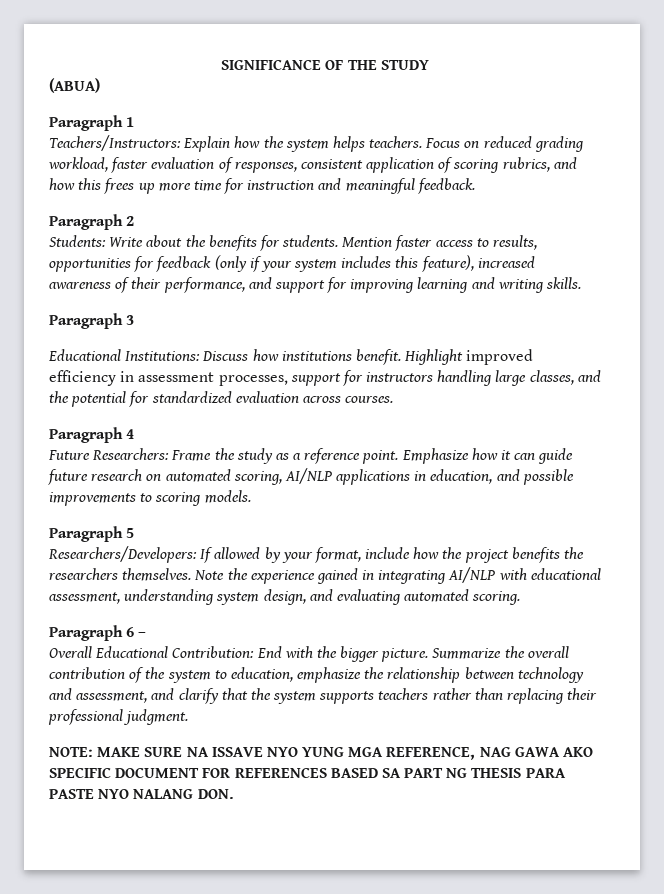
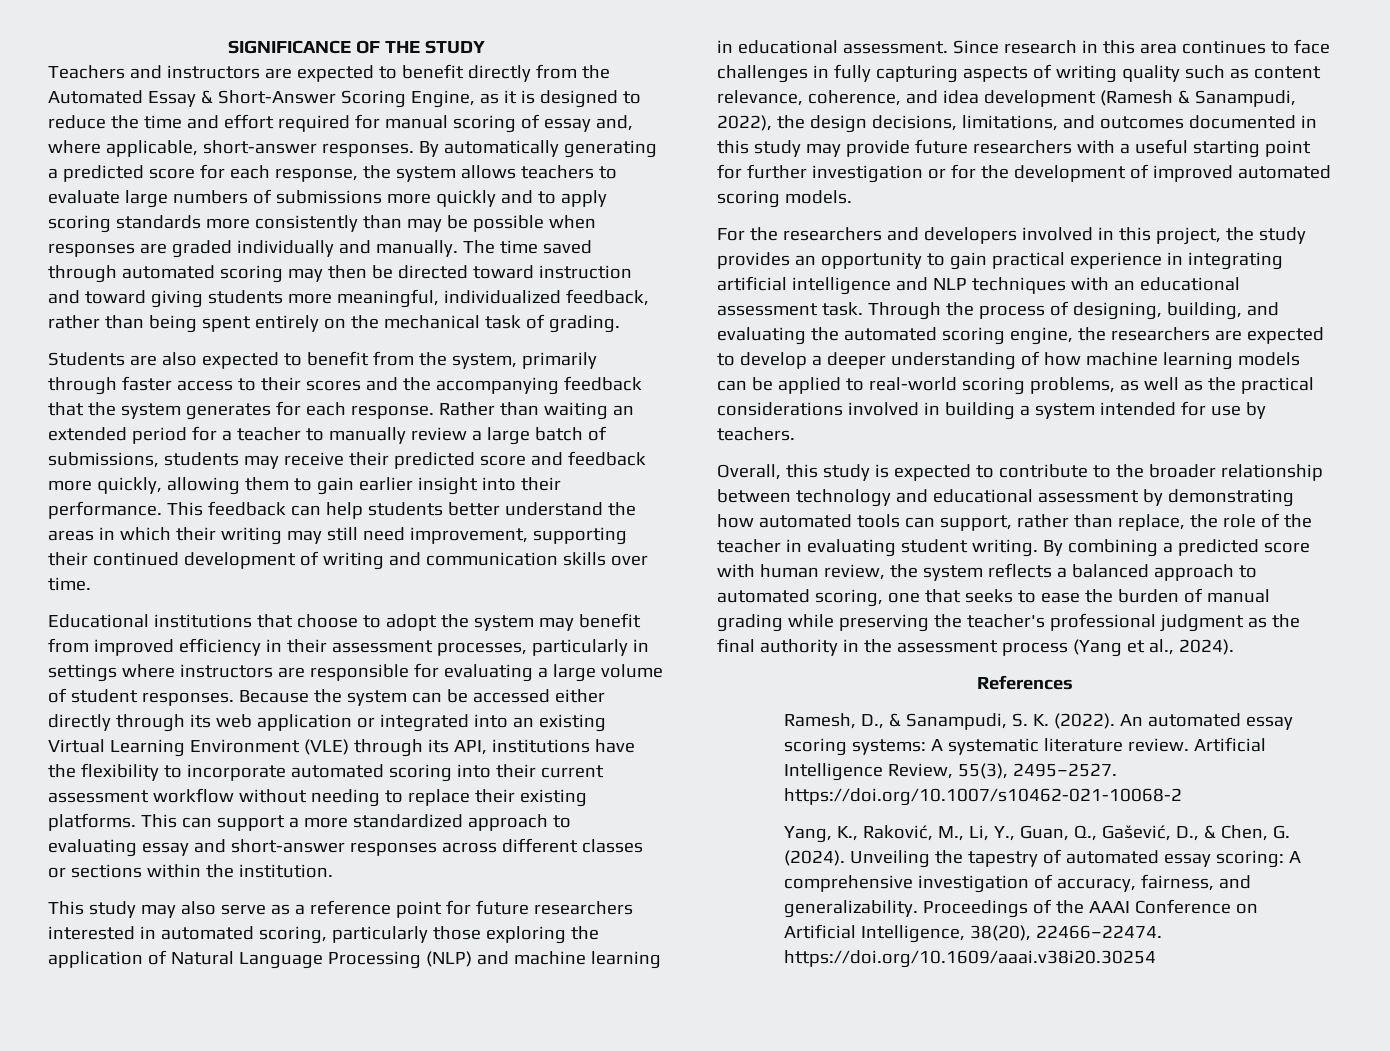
- (ABUA)
- Paragraph 1
- Teachers/Instructors: Explain how the system helps teachers. Focus on reduced grading workload, faster evaluation of responses, consistent application of scoring rubrics, and how this frees up more time for instruction and meaningful feedback.
- Paragraph 2
- Students: Write about the benefits for students. Mention faster access to results, opportunities for feedback (only if your system includes this feature), increased awareness of their performance, and support for improving learning and writing skills.
- Paragraph 3
- Educational Institutions: Discuss how institutions benefit. Highlight improved efficiency in assessment processes, support for instructors handling large classes, and the potential for standardized evaluation across courses.
- Paragraph 4
- Future Researchers: Frame the study as a reference point. Emphasize how it can guide future research on automated scoring, AI/NLP applications in education, and possible improvements to scoring models.
- Paragraph 5
- Researchers/Developers: If allowed by your format, include how the project benefits the researchers themselves. Note the experience gained in integrating AI/NLP with educational assessment, understanding system design, and evaluating automated scoring.
- Paragraph 6 –
- Overall Educational Contribution: End with the bigger picture. Summarize the overall contribution of the system to education, emphasize the relationship between technology and assessment, and clarify that the system supports teachers rather than replacing their professional judgment.
- NOTE: MAKE SURE NA ISSAVE NYO YUNG MGA REFERENCE, NAG GAWA AKO SPECIFIC DOCUMENT FOR REFERENCES BASED SA PART NG THESIS PARA PASTE NYO NALANG DON.
+ Teachers and instructors are expected to benefit directly from the Automated Essay & Short-Answer Scoring Engine, as it is designed to reduce the time and effort required for manual scoring of essay and, where applicable, short-answer responses. By automatically generating a predicted score for each response, the system allows teachers to evaluate large numbers of submissions more quickly and to apply scoring standards more consistently than may be possible when responses are graded individually and manually. The time saved through automated scoring may then be directed toward instruction and toward giving students more meaningful, individualized feedback, rather than being spent entirely on the mechanical task of grading.
+ Students are also expected to benefit from the system, primarily through faster access to their scores and the accompanying feedback that the system generates for each response. Rather than waiting an extended period for a teacher to manually review a large batch of submissions, students may receive their predicted score and feedback more quickly, allowing them to gain earlier insight into their performance. This feedback can help students better understand the areas in which their writing may still need improvement, supporting their continued development of writing and communication skills over time.
+ Educational institutions that choose to adopt the system may benefit from improved efficiency in their assessment processes, particularly in settings where instructors are responsible for evaluating a large volume of student responses. Because the system can be accessed either directly through its web application or integrated into an existing Virtual Learning Environment (VLE) through its API, institutions have the flexibility to incorporate automated scoring into their current assessment workflow without needing to replace their existing platforms. This can support a more standardized approach to evaluating essay and short-answer responses across different classes or sections within the institution.
+ This study may also serve as a reference point for future researchers interested in automated scoring, particularly those exploring the application of Natural Language Processing (NLP) and machine learning in educational assessment. Since research in this area continues to face challenges in fully capturing aspects of writing quality such as content relevance, coherence, and idea development (Ramesh & Sanampudi, 2022), the design decisions, limitations, and outcomes documented in this study may provide future researchers with a useful starting point for further investigation or for the development of improved automated scoring models.
+ For the researchers and developers involved in this project, the study provides an opportunity to gain practical experience in integrating artificial intelligence and NLP techniques with an educational assessment task. Through the process of designing, building, and evaluating the automated scoring engine, the researchers are expected to develop a deeper understanding of how machine learning models can be applied to real-world scoring problems, as well as the practical considerations involved in building a system intended for use by teachers.
+ Overall, this study is expected to contribute to the broader relationship between technology and educational assessment by demonstrating how automated tools can support, rather than replace, the role of the teacher in evaluating student writing. By combining a predicted score with human review, the system reflects a balanced approach to automated scoring, one that seeks to ease the burden of manual grading while preserving the teacher's professional judgment as the final authority in the assessment process (Yang et al., 2024).
+ References
+ Ramesh, D., & Sanampudi, S. K. (2022). An automated essay scoring systems: A systematic literature review. Artificial Intelligence Review, 55(3), 2495–2527. https://doi.org/10.1007/s10462-021-10068-2
+ Yang, K., Raković, M., Li, Y., Guan, Q., Gašević, D., & Chen, G. (2024). Unveiling the tapestry of automated essay scoring: A comprehensive investigation of accuracy, fairness, and generalizability. Proceedings of the AAAI Conference on Artificial Intelligence, 38(20), 22466–22474. https://doi.org/10.1609/aaai.v38i20.30254

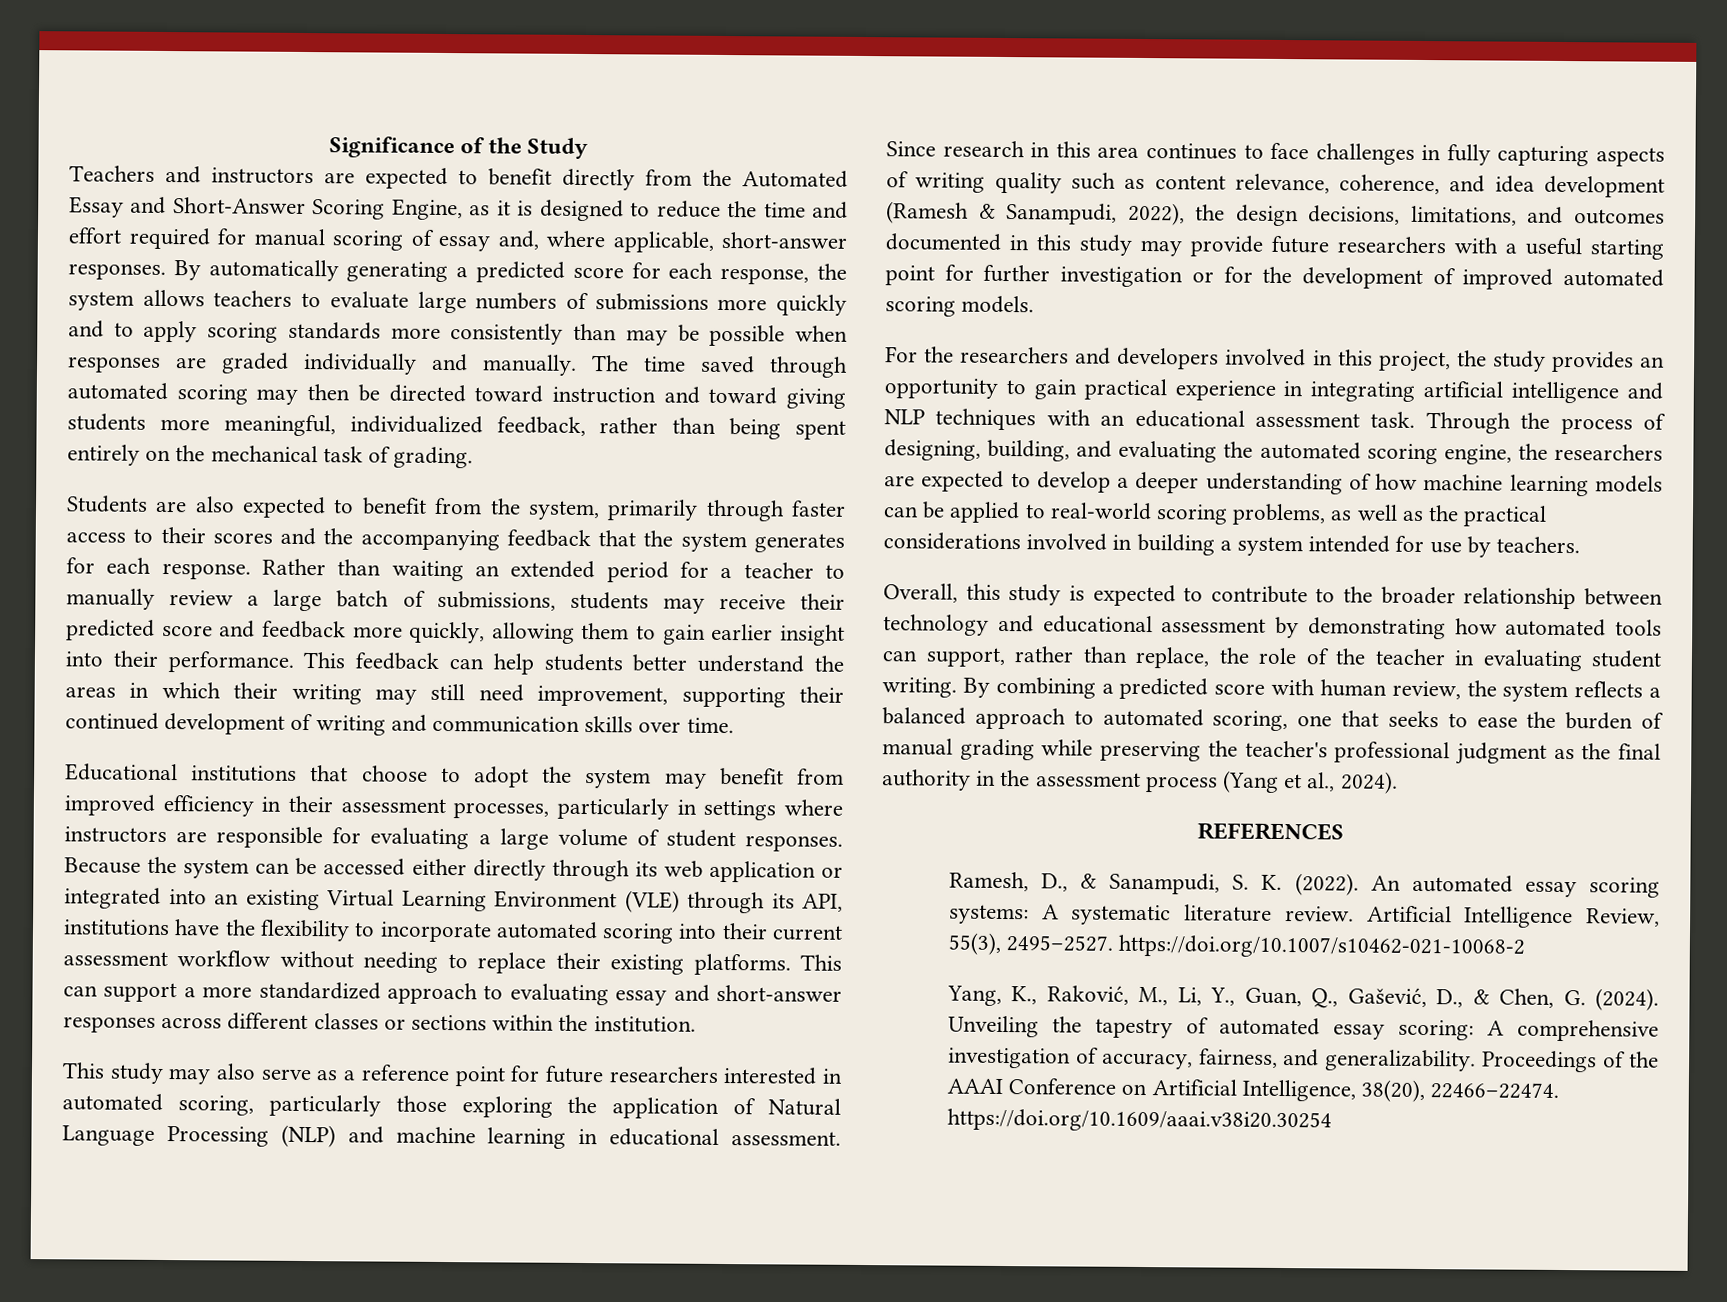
- SIGNIFICANCE OF THE STUDY
+ Significance of the Study
- Teachers and instructors are expected to benefit directly from the Automated Essay & Short-Answer Scoring Engine, as it is designed to reduce the time and effort required for manual scoring of essay and, where applicable, short-answer responses.
+ Teachers and instructors are expected to benefit directly from the Automated Essay and Short-Answer Scoring Engine, as it is designed to reduce the time and effort required for manual scoring of essay and, where applicable, short-answer responses.
- References
+ REFERENCES

